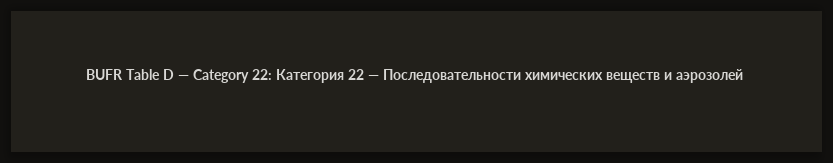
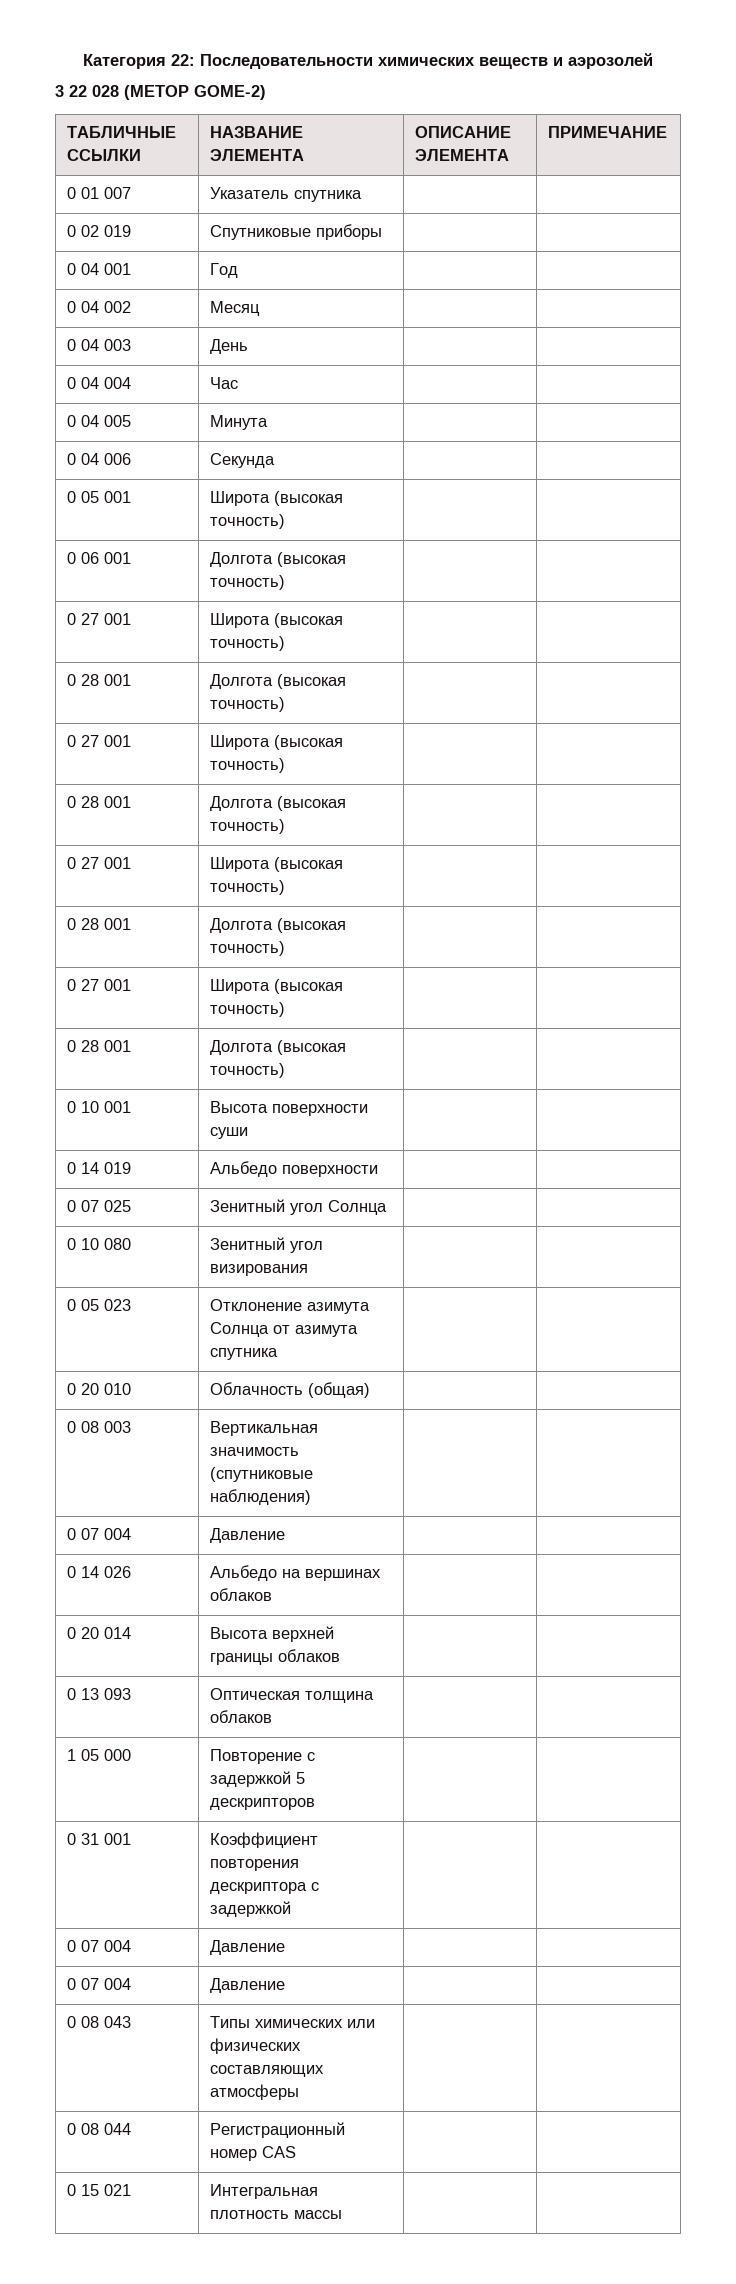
- BUFR Table D — Category 22: Категория 22 — Последовательности химических веществ и аэрозолей
+ Категория 22: Последовательности химических веществ и аэрозолей
+ 3 22 028 (METOP GOME-2)
+ ТАБЛИЧНЫЕ ССЫЛКИ | НАЗВАНИЕ ЭЛЕМЕНТА | ОПИСАНИЕ ЭЛЕМЕНТА | ПРИМЕЧАНИЕ
+ 0 01 007 | Указатель спутника | |
+ 0 02 019 | Спутниковые приборы | |
+ 0 04 001 | Год | |
+ 0 04 002 | Месяц | |
+ 0 04 003 | День | |
+ 0 04 004 | Час | |
+ 0 04 005 | Минута | |
+ 0 04 006 | Секунда | |
+ 0 05 001 | Широта (высокая точность) | |
+ 0 06 001 | Долгота (высокая точность) | |
+ 0 27 001 | Широта (высокая точность) | |
+ 0 28 001 | Долгота (высокая точность) | |
+ 0 27 001 | Широта (высокая точность) | |
+ 0 28 001 | Долгота (высокая точность) | |
+ 0 27 001 | Широта (высокая точность) | |
+ 0 28 001 | Долгота (высокая точность) | |
+ 0 27 001 | Широта (высокая точность) | |
+ 0 28 001 | Долгота (высокая точность) | |
+ 0 10 001 | Высота поверхности суши | |
+ 0 14 019 | Альбедо поверхности | |
+ 0 07 025 | Зенитный угол Солнца | |
+ 0 10 080 | Зенитный угол визирования | |
+ 0 05 023 | Отклонение азимута Солнца от азимута спутника | |
+ 0 20 010 | Облачность (общая) | |
+ 0 08 003 | Вертикальная значимость (спутниковые наблюдения) | |
+ 0 07 004 | Давление | |
+ 0 14 026 | Альбедо на вершинах облаков | |
+ 0 20 014 | Высота верхней границы облаков | |
+ 0 13 093 | Оптическая толщина облаков | |
+ 1 05 000 | Повторение с задержкой 5 дескрипторов | |
+ 0 31 001 | Коэффициент повторения дескриптора с задержкой | |
+ 0 07 004 | Давление | |
+ 0 07 004 | Давление | |
+ 0 08 043 | Типы химических или физических составляющих атмосферы | |
+ 0 08 044 | Регистрационный номер CAS | |
+ 0 15 021 | Интегральная плотность массы | |

